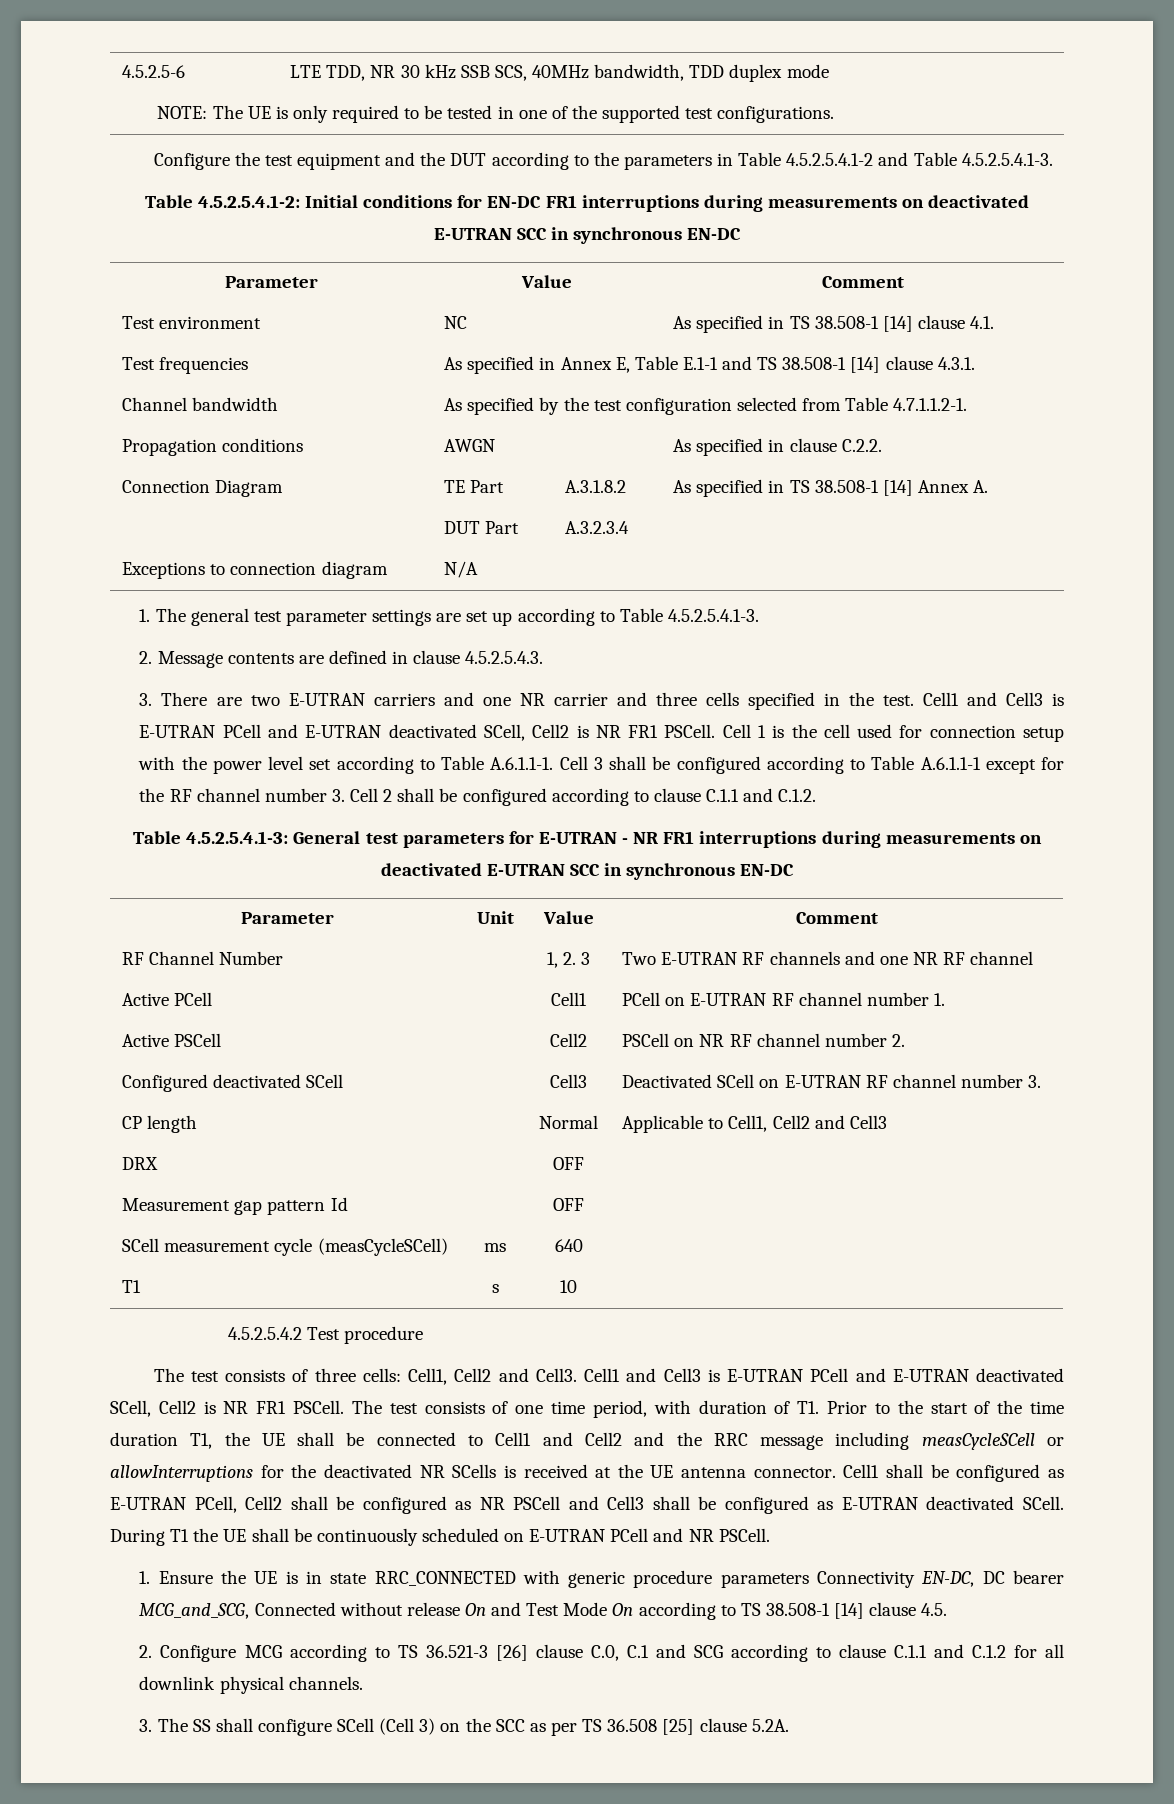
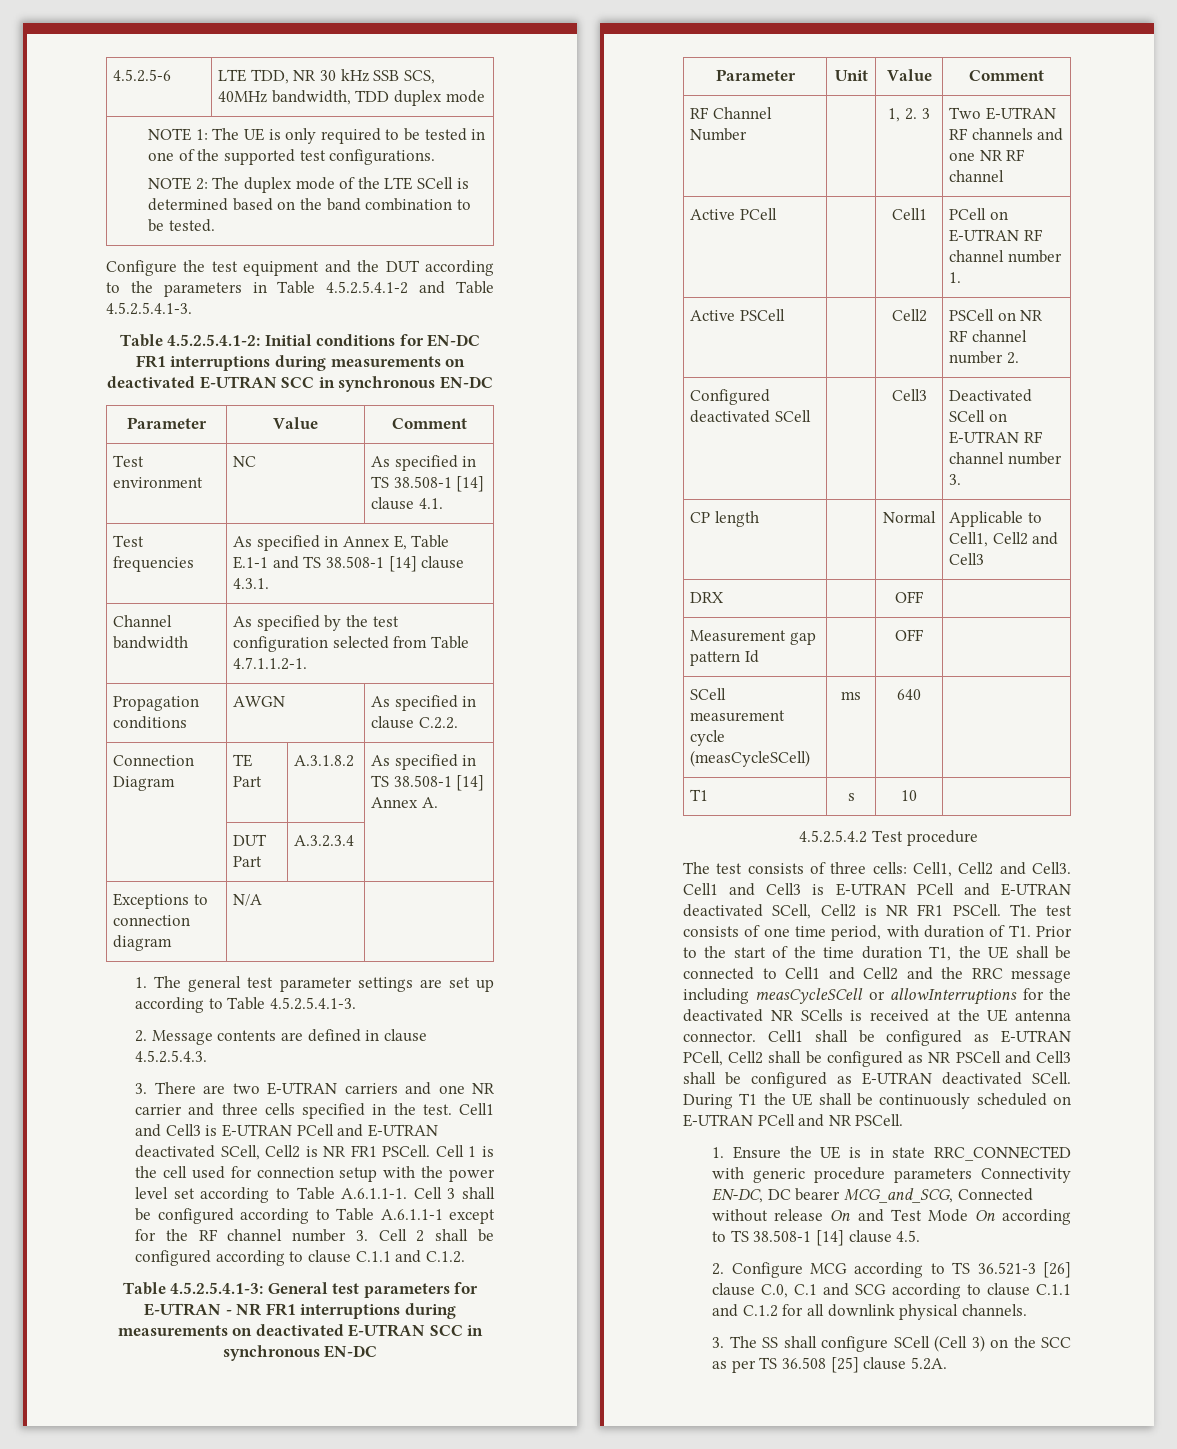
- NOTE: The UE is only required to be tested in one of the supported test configurations.
+ NOTE 1: The UE is only required to be tested in one of the supported test configurations.
+ NOTE 2: The duplex mode of the LTE SCell is determined based on the band combination to be tested.

